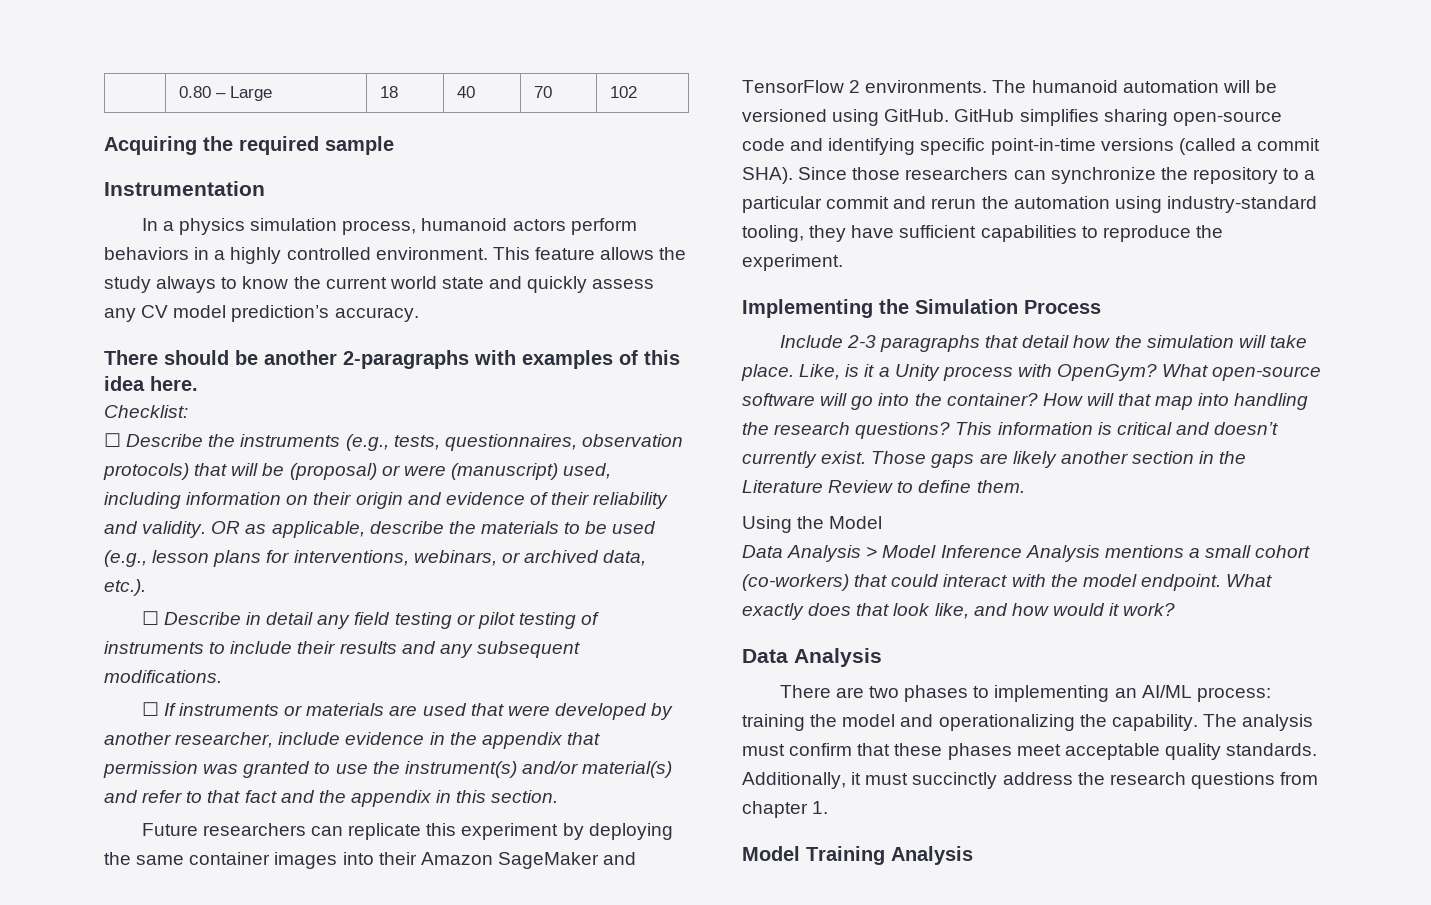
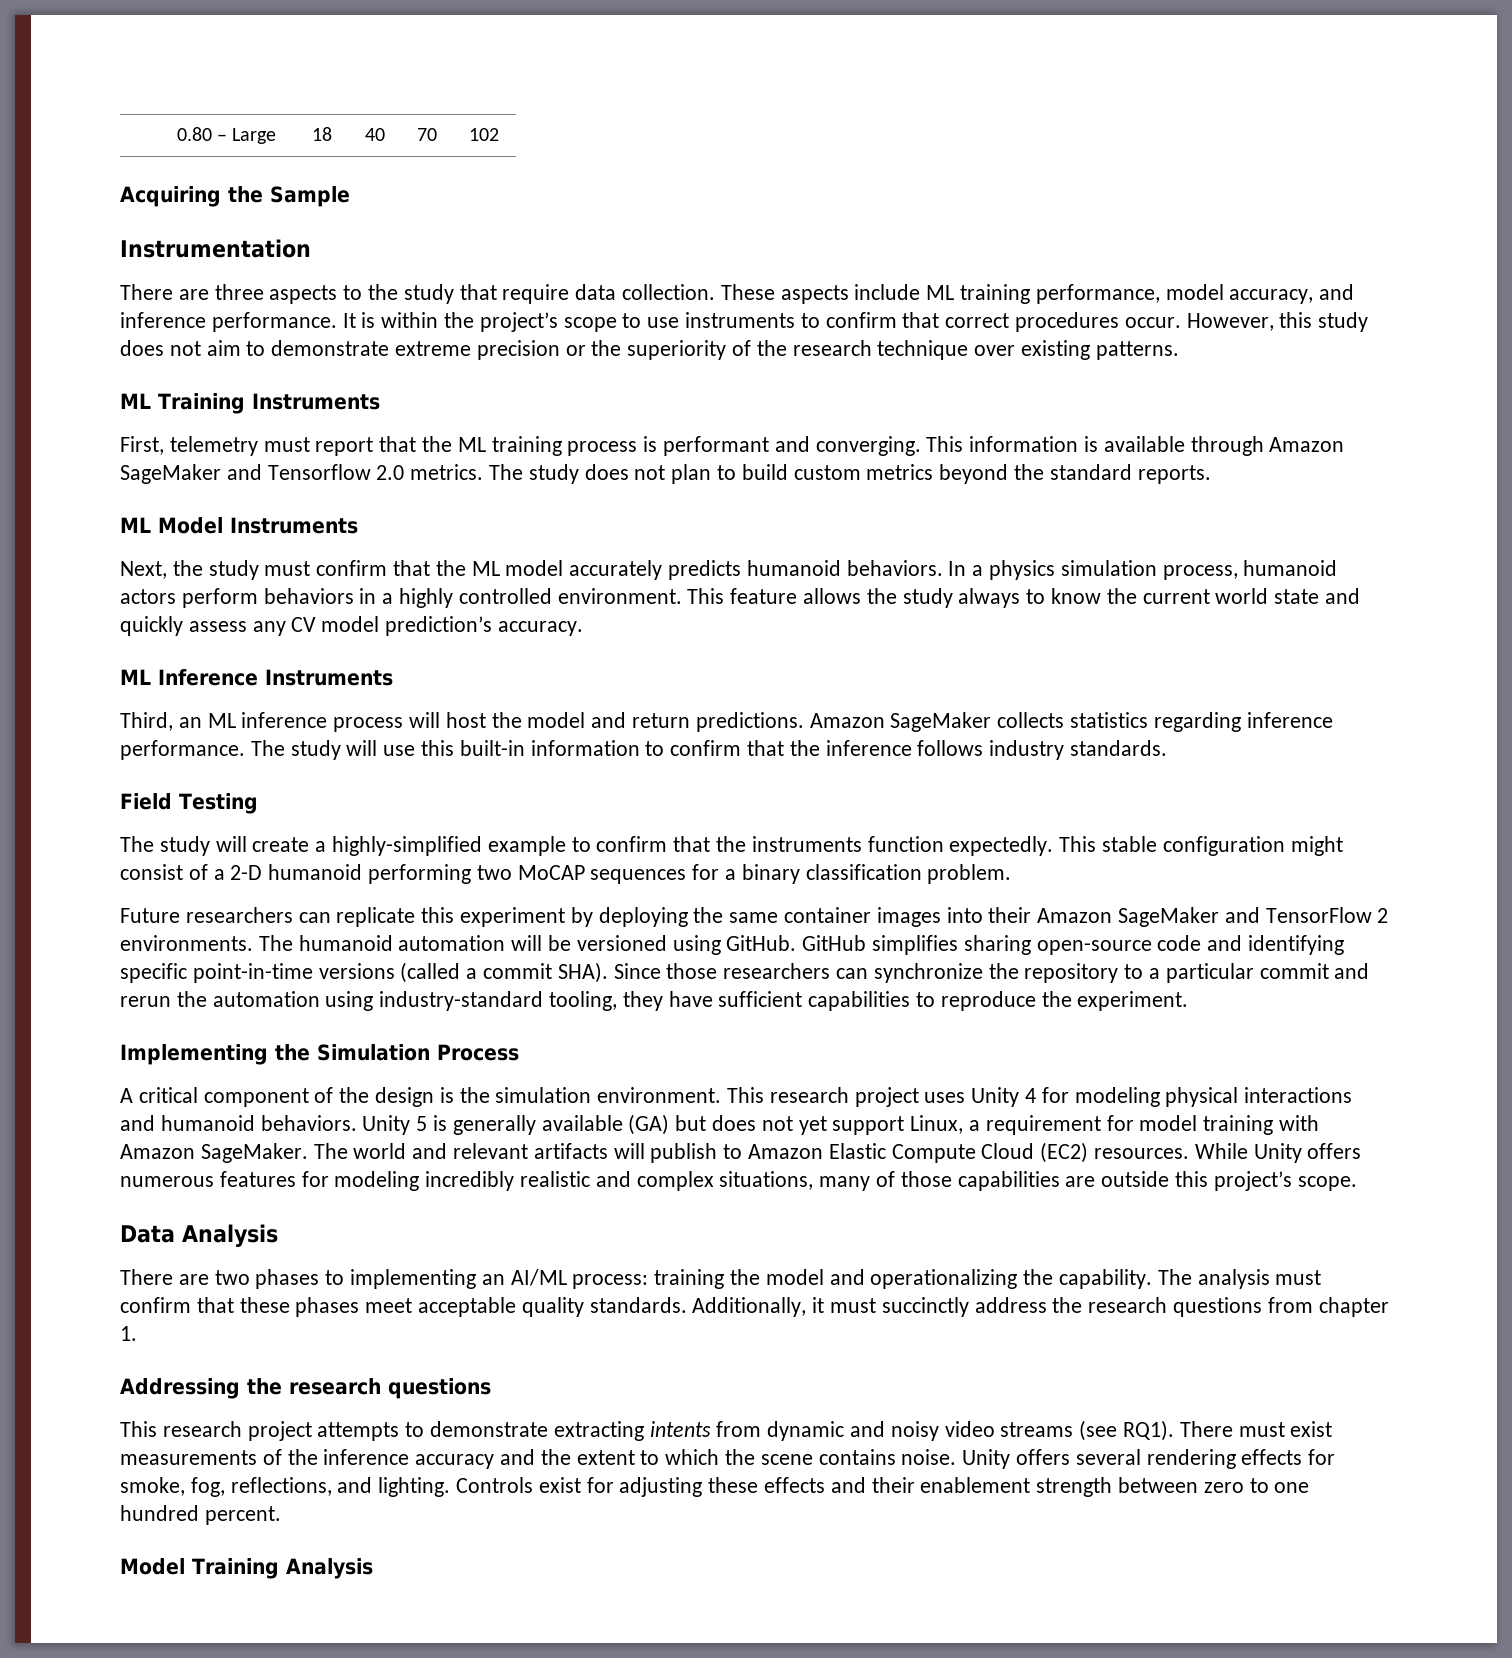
- Acquiring the required sample
+ Acquiring the Sample
+ There are three aspects to the study that require data collection. These aspects include ML training performance, model accuracy, and inference performance. It is within the project’s scope to use instruments to confirm that correct procedures occur. However, this study does not aim to demonstrate extreme precision or the superiority of the research technique over existing patterns.
+ ML Training Instruments
+ First, telemetry must report that the ML training process is performant and converging. This information is available through Amazon SageMaker and Tensorflow 2.0 metrics. The study does not plan to build custom metrics beyond the standard reports.
+ ML Model Instruments
+ Next, the study must confirm that the ML model accurately predicts humanoid behaviors.
- There should be another 2-paragraphs with examples of this idea here.
- Checklist:
- ☐ Describe the instruments (e.g., tests, questionnaires, observation protocols) that will be (proposal) or were (manuscript) used, including information on their origin and evidence of their reliability and validity. OR as applicable, describe the materials to be used (e.g., lesson plans for interventions, webinars, or archived data, etc.).
- ☐ Describe in detail any field testing or pilot testing of instruments to include their results and any subsequent modifications.
- ☐ If instruments or materials are used that were developed by another researcher, include evidence in the appendix that permission was granted to use the instrument(s) and/or material(s) and refer to that fact and the appendix in this section.
+ ML Inference Instruments
+ Third, an ML inference process will host the model and return predictions. Amazon SageMaker collects statistics regarding inference performance. The study will use this built-in information to confirm that the inference follows industry standards.
+ Field Testing
+ The study will create a highly-simplified example to confirm that the instruments function expectedly. This stable configuration might consist of a 2-D humanoid performing two MoCAP sequences for a binary classification problem.
- Include 2-3 paragraphs that detail how the simulation will take place. Like, is it a Unity process with OpenGym? What open-source software will go into the container? How will that map into handling the research questions? This information is critical and doesn’t currently exist. Those gaps are likely another section in the Literature Review to define them.
- Using the Model
- Data Analysis > Model Inference Analysis mentions a small cohort (co-workers) that could interact with the model endpoint. What exactly does that look like, and how would it work?
+ A critical component of the design is the simulation environment. This research project uses Unity 4 for modeling physical interactions and humanoid behaviors. Unity 5 is generally available (GA) but does not yet support Linux, a requirement for model training with Amazon SageMaker. The world and relevant artifacts will publish to Amazon Elastic Compute Cloud (EC2) resources. While Unity offers numerous features for modeling incredibly realistic and complex situations, many of those capabilities are outside this project’s scope.
+ Addressing the research questions
+ This research project attempts to demonstrate extracting intents from dynamic and noisy video streams (see RQ1). There must exist measurements of the inference accuracy and the extent to which the scene contains noise. Unity offers several rendering effects for smoke, fog, reflections, and lighting. Controls exist for adjusting these effects and their enablement strength between zero to one hundred percent.

